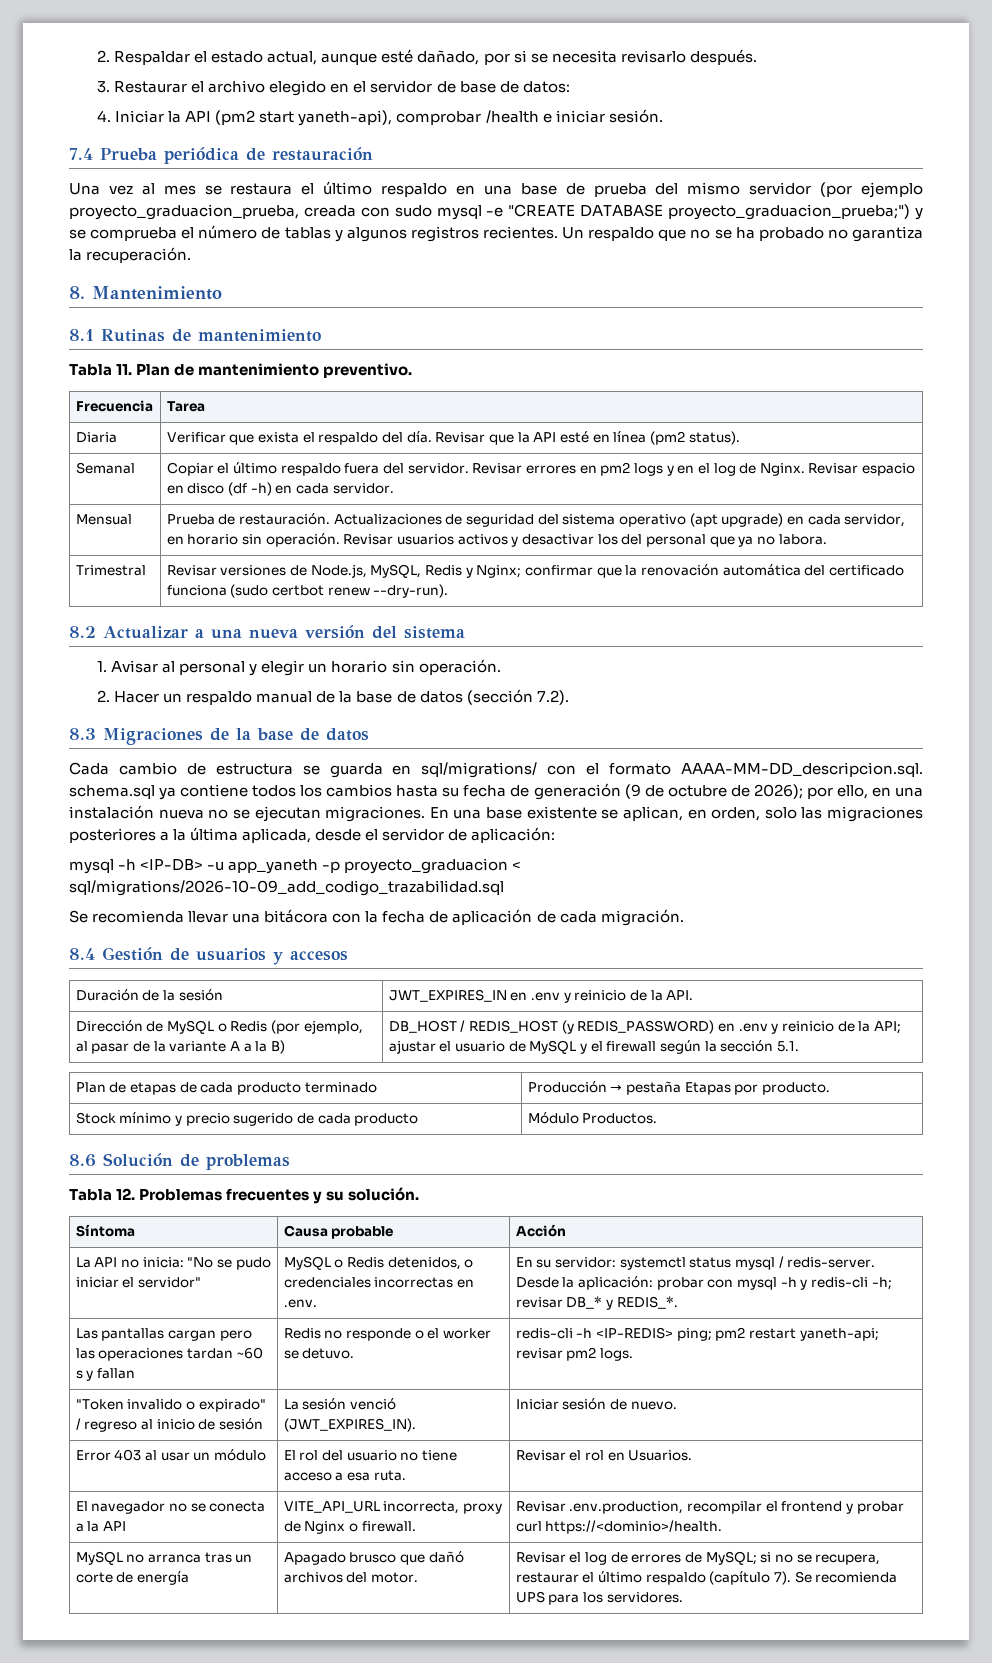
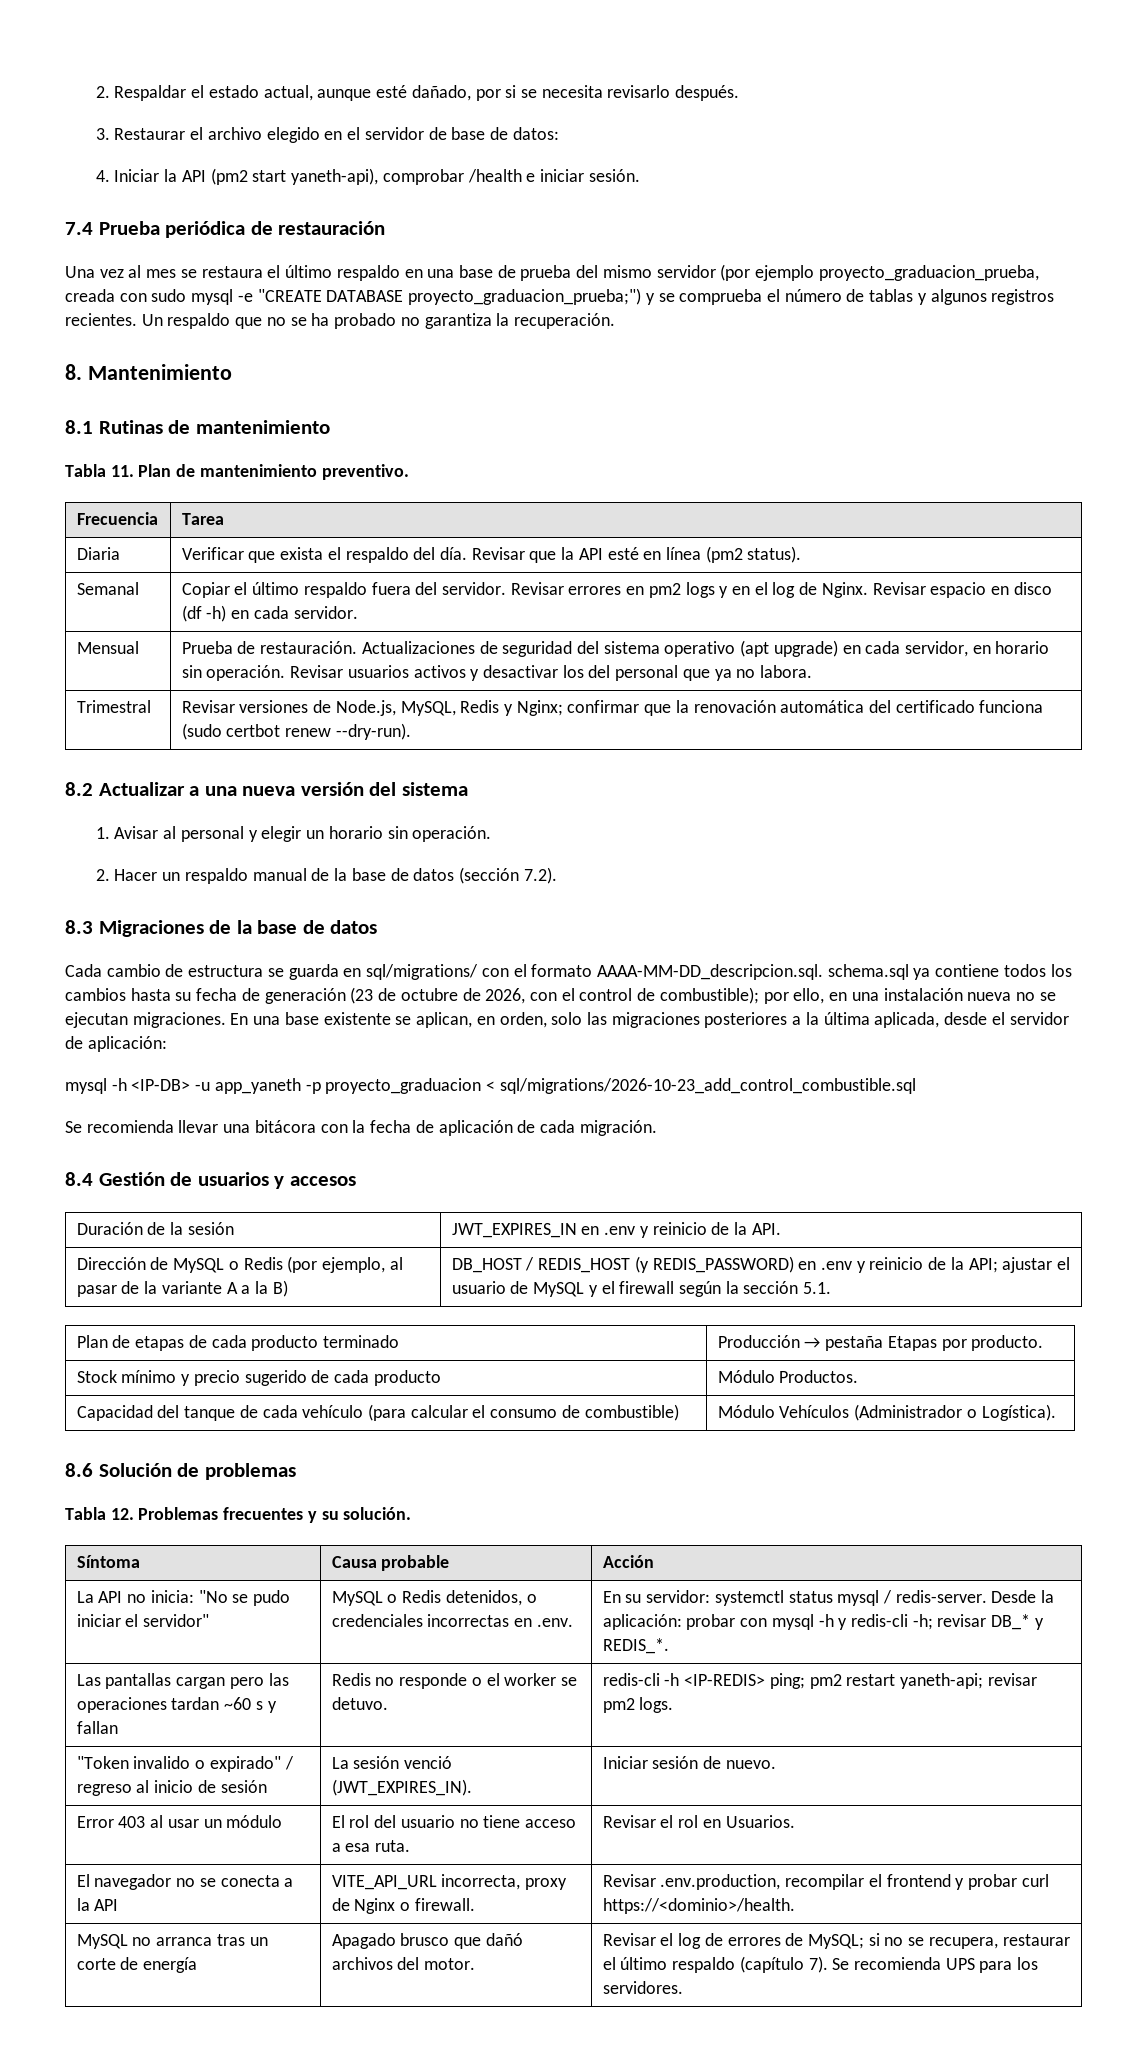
- Cada cambio de estructura se guarda en sql/migrations/ con el formato AAAA-MM-DD_descripcion.sql. schema.sql ya contiene todos los cambios hasta su fecha de generación (9 de octubre de 2026); por ello, en una instalación nueva no se ejecutan migraciones.
+ Cada cambio de estructura se guarda en sql/migrations/ con el formato AAAA-MM-DD_descripcion.sql. schema.sql ya contiene todos los cambios hasta su fecha de generación (23 de octubre de 2026, con el control de combustible); por ello, en una instalación nueva no se ejecutan migraciones.
- mysql -h <IP-DB> -u app_yaneth -p proyecto_graduacion < sql/migrations/2026-10-09_add_codigo_trazabilidad.sql
+ mysql -h <IP-DB> -u app_yaneth -p proyecto_graduacion < sql/migrations/2026-10-23_add_control_combustible.sql
+ Capacidad del tanque de cada vehículo (para calcular el consumo de combustible) | Módulo Vehículos (Administrador o Logística).

